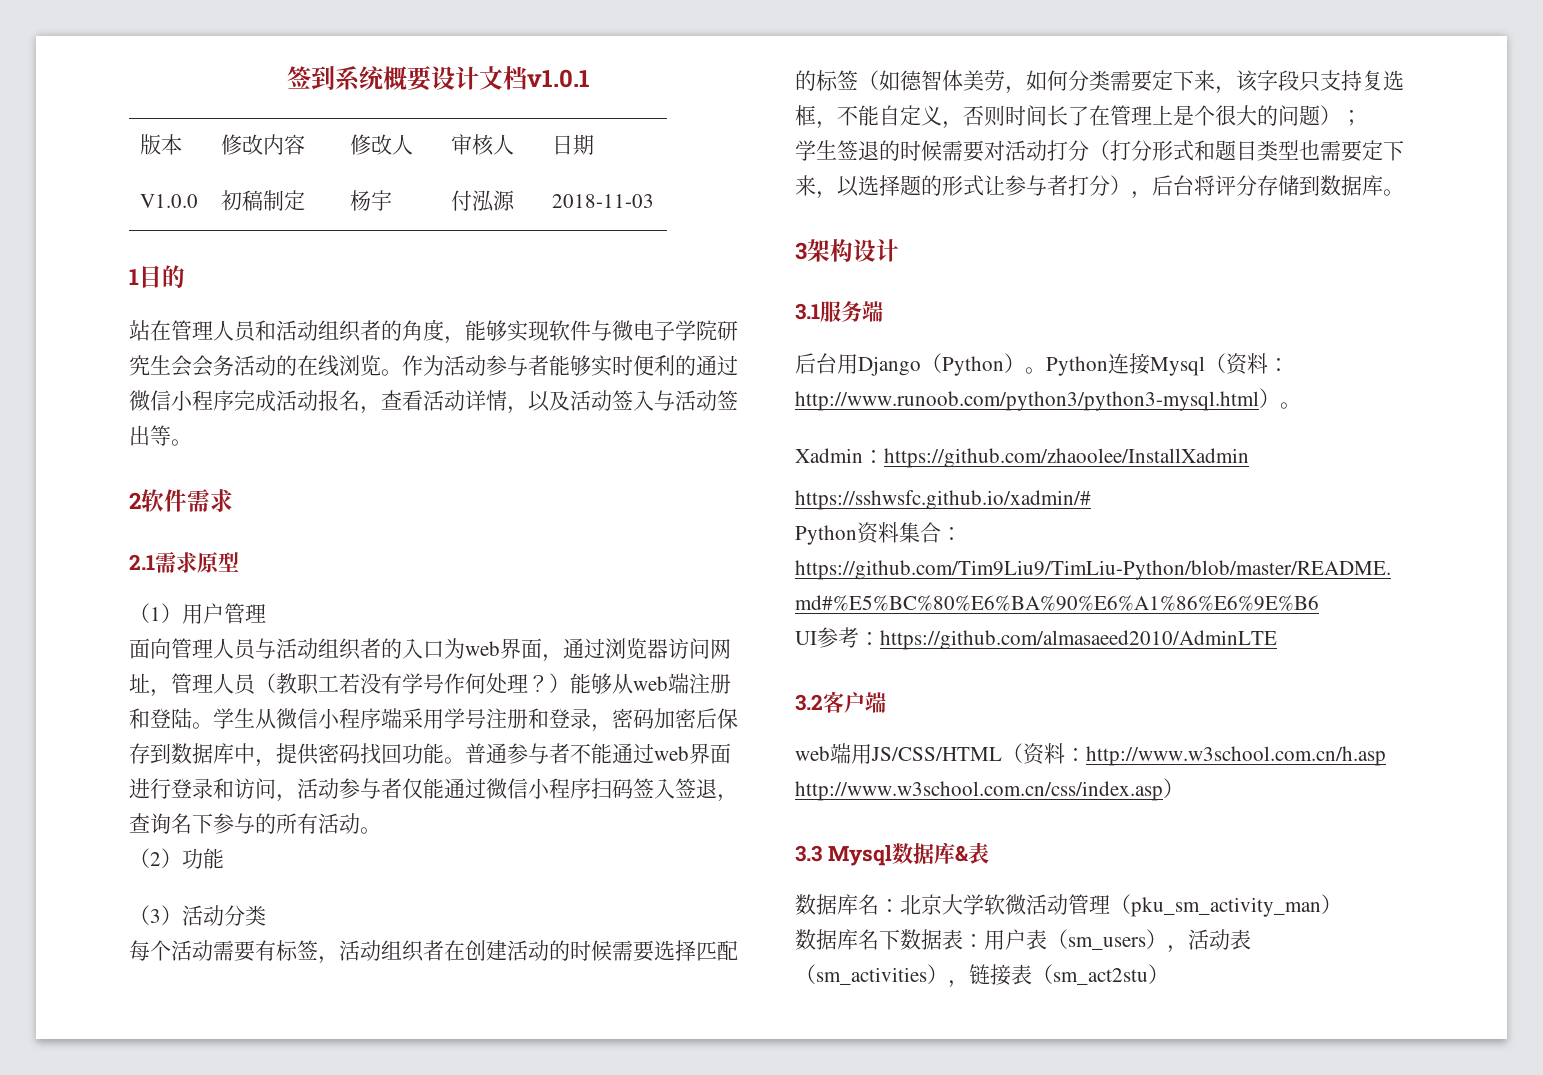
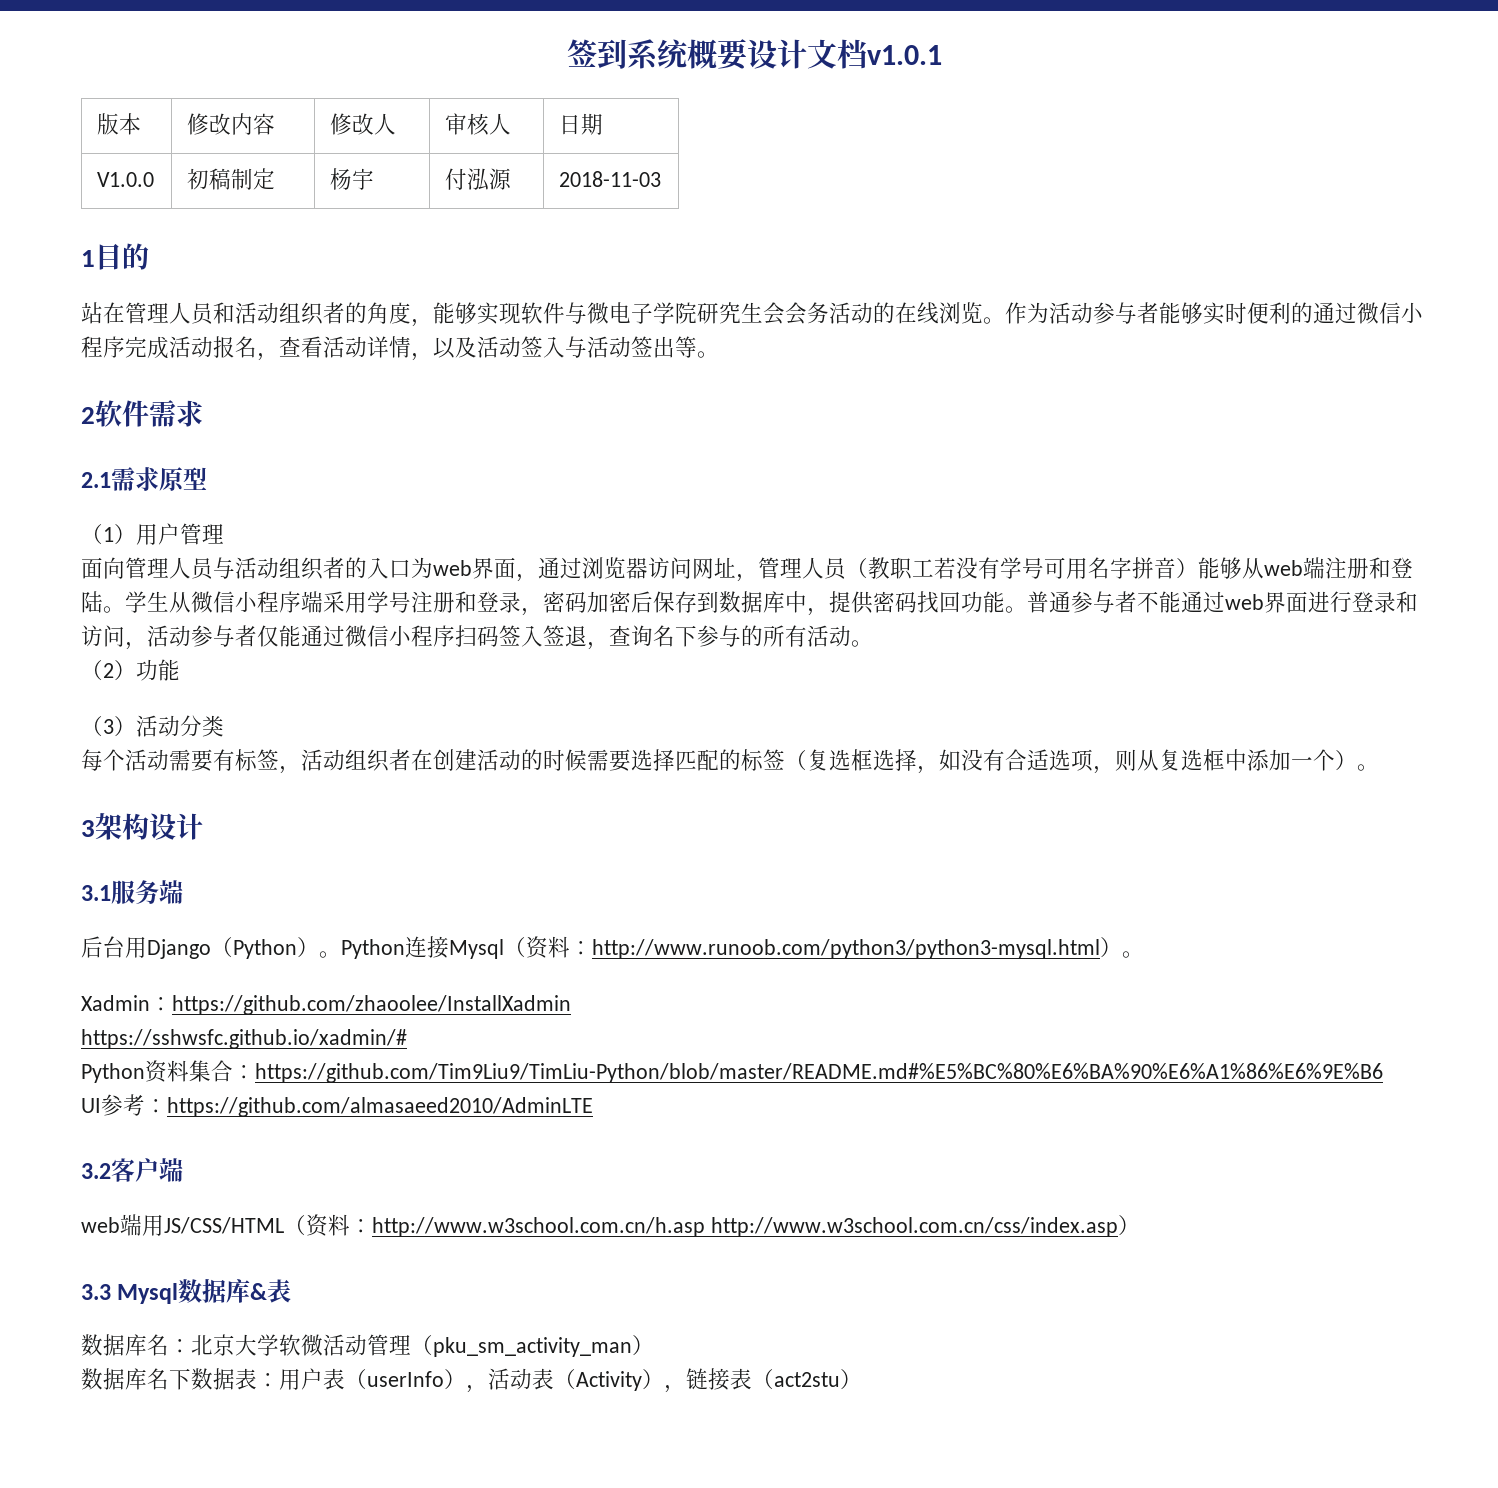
- 面向管理人员与活动组织者的入口为web界面，通过浏览器访问网址，管理人员（教职工若没有学号作何处理？）能够从web端注册和登陆。
+ 面向管理人员与活动组织者的入口为web界面，通过浏览器访问网址，管理人员（教职工若没有学号可用名字拼音）能够从web端注册和登陆。
- 每个活动需要有标签，活动组织者在创建活动的时候需要选择匹配的标签（如德智体美劳，如何分类需要定下来，该字段只支持复选框，不能自定义，否则时间长了在管理上是个很大的问题）；
- 学生签退的时候需要对活动打分（打分形式和题目类型也需要定下来，以选择题的形式让参与者打分），后台将评分存储到数据库。
+ 每个活动需要有标签，活动组织者在创建活动的时候需要选择匹配的标签（复选框选择，如没有合适选项，则从复选框中添加一个）。
- 数据库名下数据表：用户表（sm_users），活动表（sm_activities），链接表（sm_act2stu）
+ 数据库名下数据表：用户表（userInfo），活动表（Activity），链接表（act2stu）

